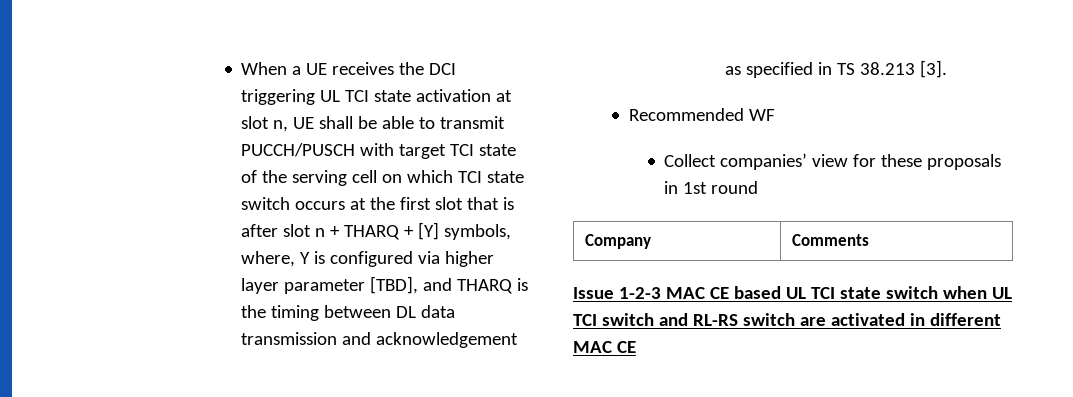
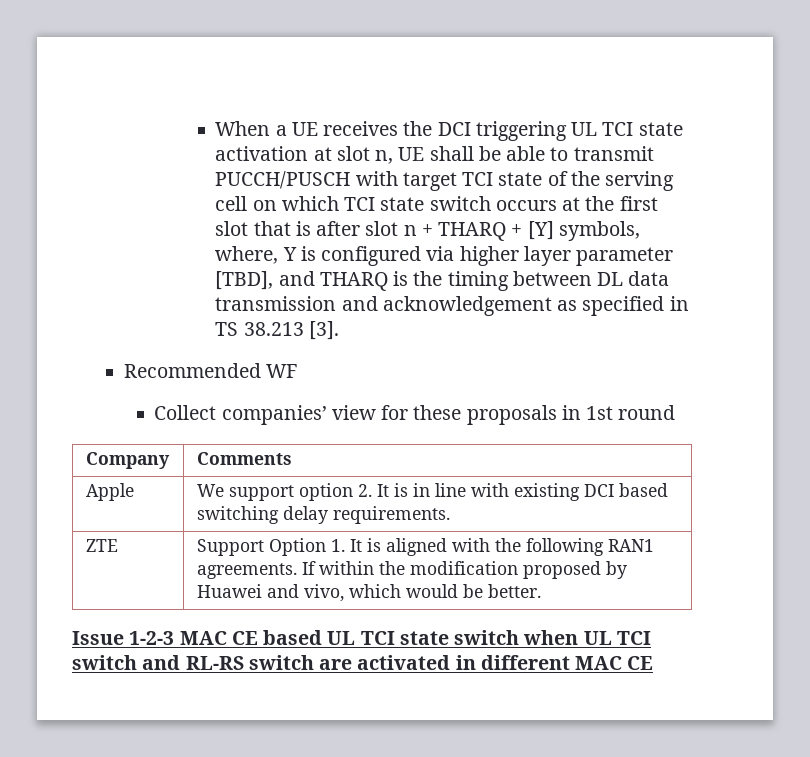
+ Apple | We support option 2. It is in line with existing DCI based switching delay requirements.
+ ZTE | Support Option 1. It is aligned with the following RAN1 agreements. If within the modification proposed by Huawei and vivo, which would be better.

